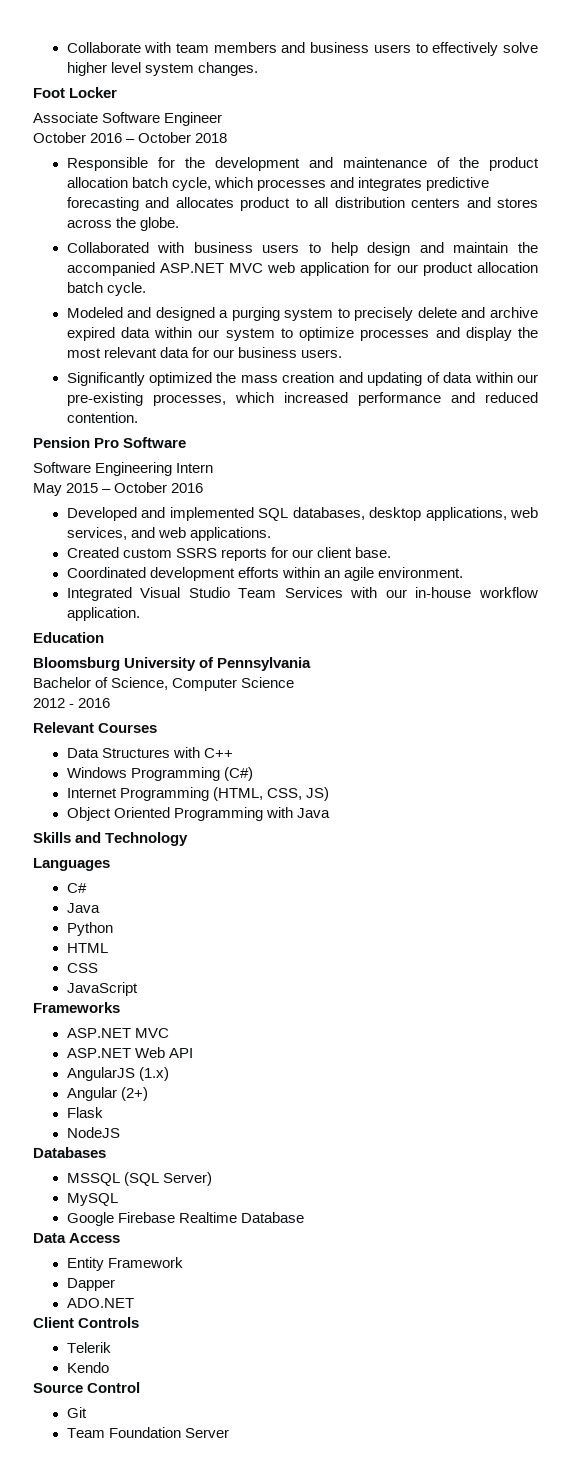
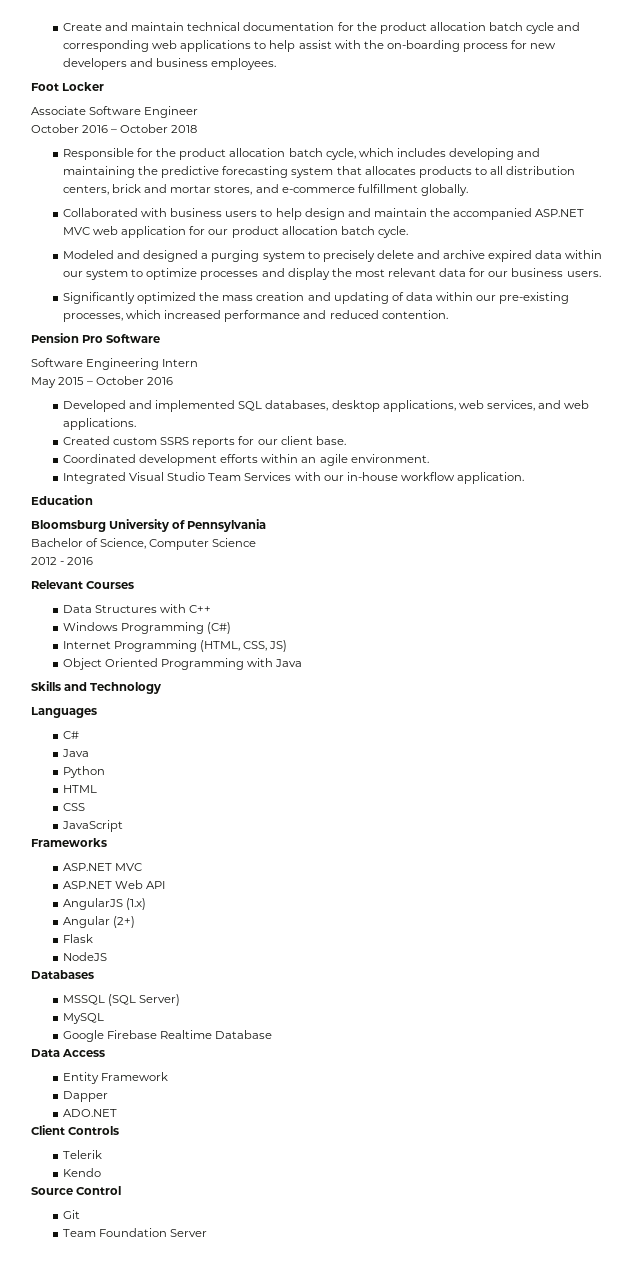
- Collaborate with team members and business users to effectively solve higher level system changes.
+ Create and maintain technical documentation for the product allocation batch cycle and corresponding web applications to help assist with the on-boarding process for new developers and business employees.
- Responsible for the development and maintenance of the product allocation batch cycle, which processes and integrates predictive forecasting and allocates product to all distribution centers and stores across the globe.
+ Responsible for the product allocation batch cycle, which includes developing and maintaining the predictive forecasting system that allocates products to all distribution centers, brick and mortar stores, and e-commerce fulfillment globally.

